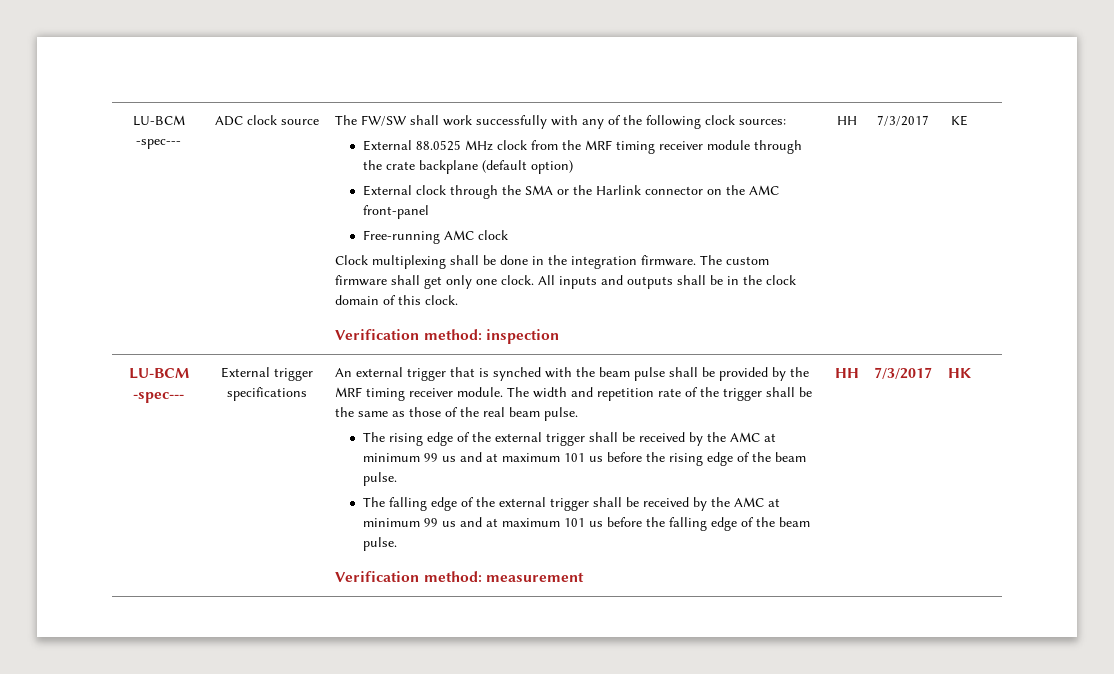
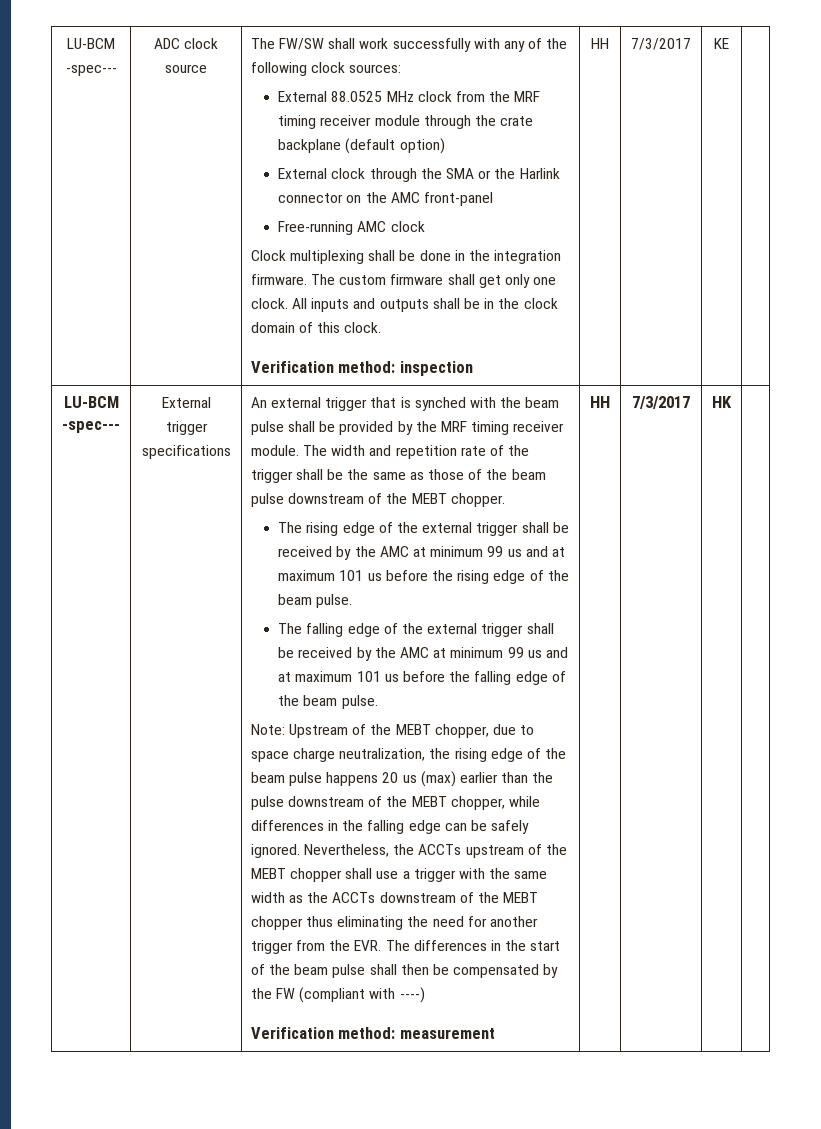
- The width and repetition rate of the trigger shall be the same as those of the real beam pulse.
+ The width and repetition rate of the trigger shall be the same as those of the beam pulse downstream of the MEBT chopper.
+ Note: Upstream of the MEBT chopper, due to space charge neutralization, the rising edge of the beam pulse happens 20 us (max) earlier than the pulse downstream of the MEBT chopper, while differences in the falling edge can be safely ignored. Nevertheless, the ACCTs upstream of the MEBT chopper shall use a trigger with the same width as the ACCTs downstream of the MEBT chopper thus eliminating the need for another trigger from the EVR. The differences in the start of the beam pulse shall then be compensated by the FW (compliant with ----)

